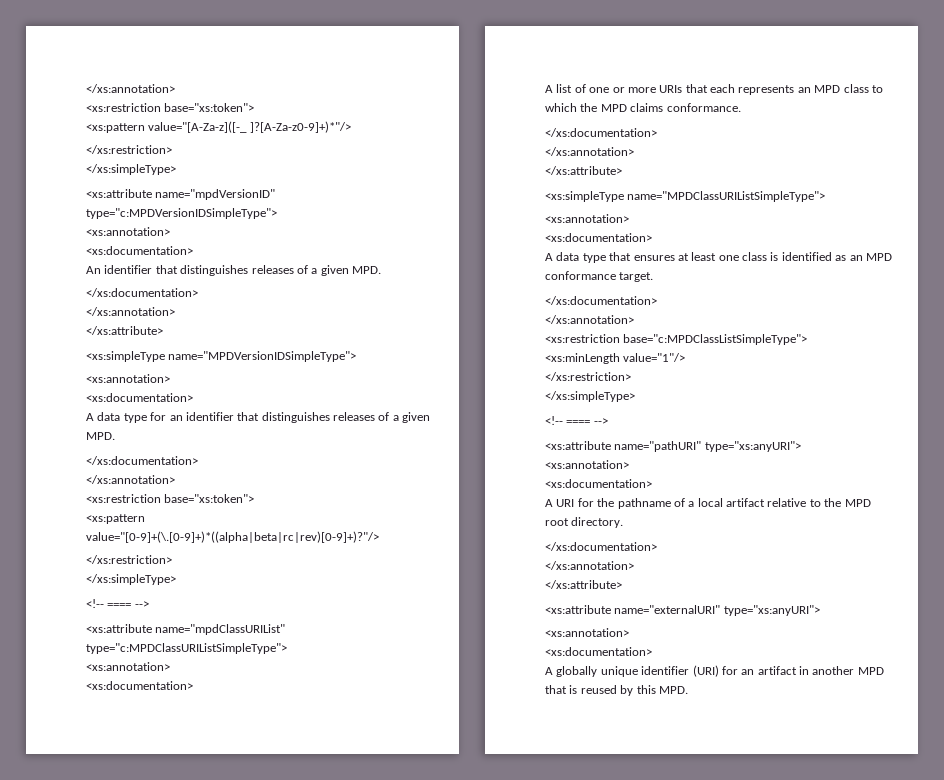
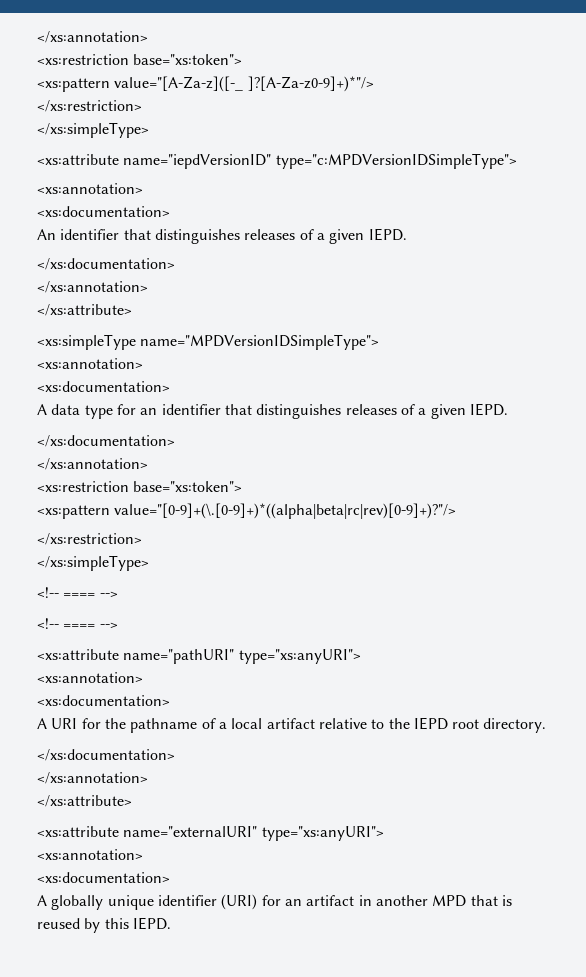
- <xs:attribute name="mpdVersionID" type="c:MPDVersionIDSimpleType">
+ <xs:attribute name="iepdVersionID" type="c:MPDVersionIDSimpleType">
- An identifier that distinguishes releases of a given MPD.
+ An identifier that distinguishes releases of a given IEPD.
- A data type for an identifier that distinguishes releases of a given MPD.
+ A data type for an identifier that distinguishes releases of a given IEPD.
- <xs:attribute name="mpdClassURIList" type="c:MPDClassURIListSimpleType">
- <xs:annotation>
- <xs:documentation>
- A list of one or more URIs that each represents an MPD class to which the MPD claims conformance.
- </xs:documentation>
- </xs:annotation>
- </xs:attribute>
- <xs:simpleType name="MPDClassURIListSimpleType">
- <xs:annotation>
- <xs:documentation>
- A data type that ensures at least one class is identified as an MPD conformance target.
- </xs:documentation>
- </xs:annotation>
- <xs:restriction base="c:MPDClassListSimpleType">
- <xs:minLength value="1"/>
- </xs:restriction>
- </xs:simpleType>
- A URI for the pathname of a local artifact relative to the MPD root directory.
+ A URI for the pathname of a local artifact relative to the IEPD root directory.
- A globally unique identifier (URI) for an artifact in another MPD that is reused by this MPD.
+ A globally unique identifier (URI) for an artifact in another MPD that is reused by this IEPD.

